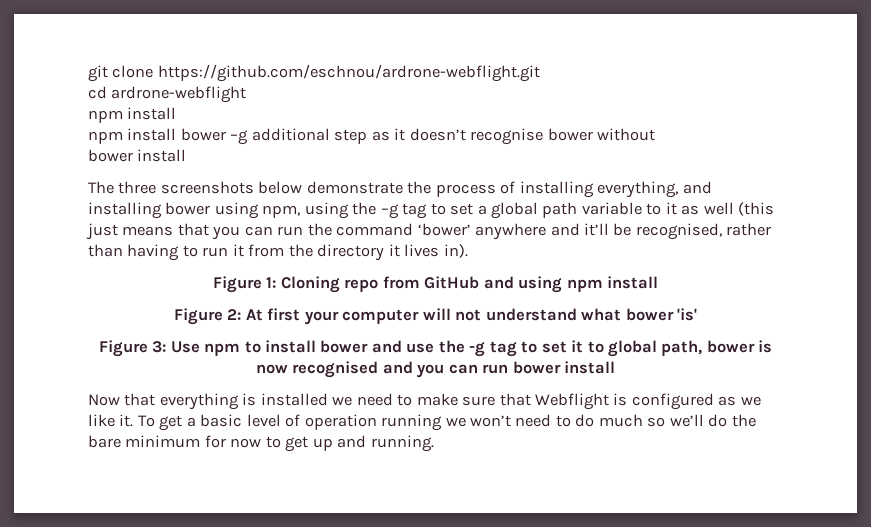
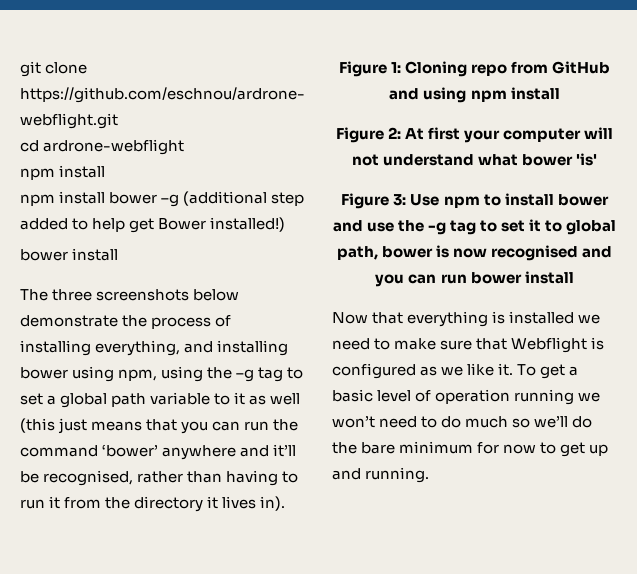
- npm install bower –g additional step as it doesn’t recognise bower without
+ npm install bower –g (additional step added to help get Bower installed!)

